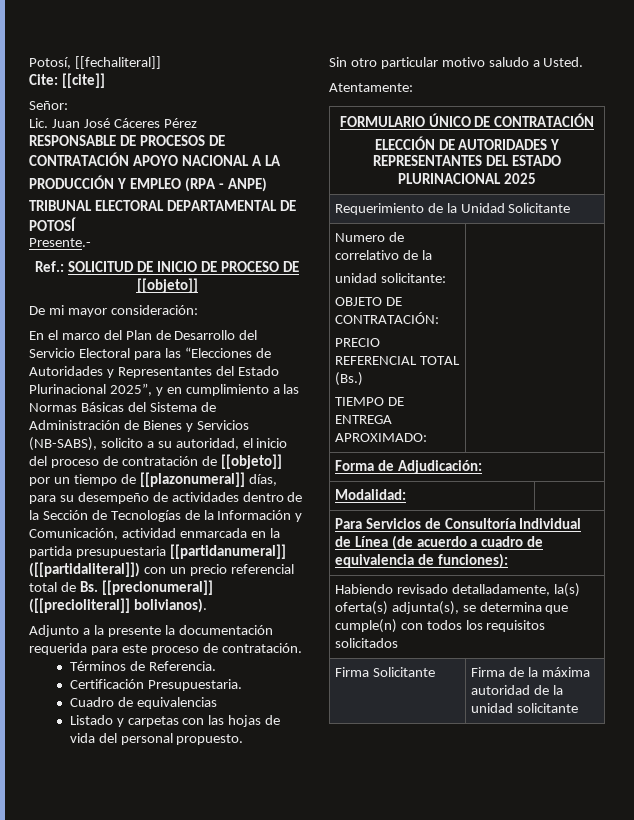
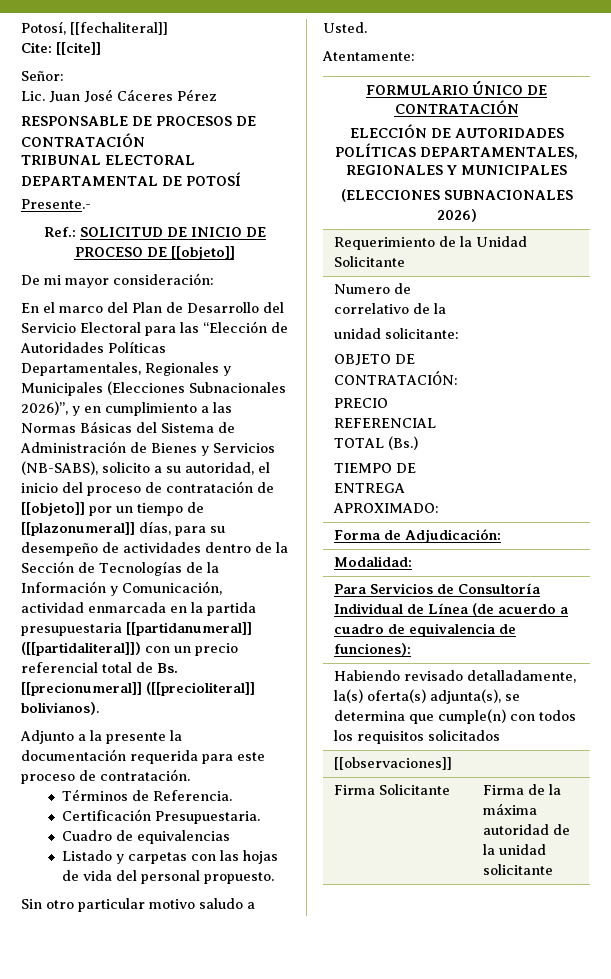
- RESPONSABLE DE PROCESOS DE CONTRATACIÓN APOYO NACIONAL A LA
- PRODUCCIÓN Y EMPLEO (RPA - ANPE)
+ RESPONSABLE DE PROCESOS DE CONTRATACIÓN
- En el marco del Plan de Desarrollo del Servicio Electoral para las “Elecciones de Autoridades y Representantes del Estado Plurinacional 2025”, y en cumplimiento a las Normas Básicas del Sistema de Administración de Bienes y Servicios (NB-SABS), solicito a su autoridad, el inicio del proceso de contratación de [[objeto]] por un tiempo de [[plazonumeral]] días, para su desempeño de actividades dentro de la Sección de Tecnologías de la Información y Comunicación, actividad enmarcada en la partida presupuestaria [[partidanumeral]] ([[partidaliteral]]) con un precio referencial total de Bs. [[precionumeral]] ([[precioliteral]] bolivianos).
+ En el marco del Plan de Desarrollo del Servicio Electoral para las “Elección de Autoridades Políticas Departamentales, Regionales y Municipales (Elecciones Subnacionales 2026)”, y en cumplimiento a las Normas Básicas del Sistema de Administración de Bienes y Servicios (NB-SABS), solicito a su autoridad, el inicio del proceso de contratación de [[objeto]] por un tiempo de [[plazonumeral]] días, para su desempeño de actividades dentro de la Sección de Tecnologías de la Información y Comunicación, actividad enmarcada en la partida presupuestaria [[partidanumeral]] ([[partidaliteral]]) con un precio referencial total de Bs. [[precionumeral]] ([[precioliteral]] bolivianos).
  FORMULARIO ÚNICO DE CONTRATACIÓN
- ELECCIÓN DE AUTORIDADES Y REPRESENTANTES DEL ESTADO PLURINACIONAL 2025
+ ELECCIÓN DE AUTORIDADES POLÍTICAS DEPARTAMENTALES, REGIONALES Y MUNICIPALES
+ (ELECCIONES SUBNACIONALES 2026)
+ [[observaciones]]

